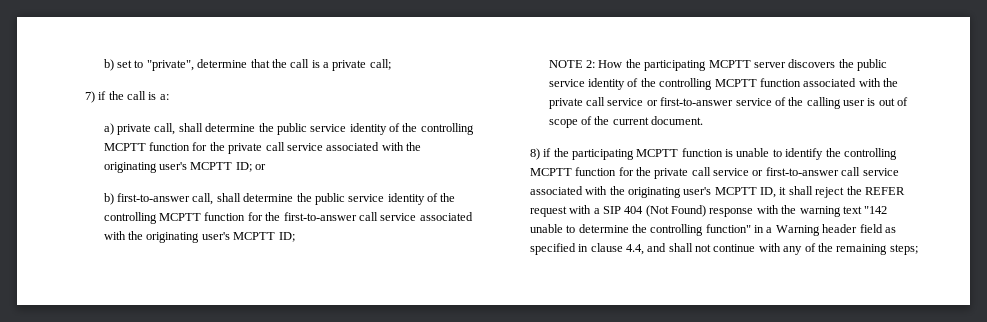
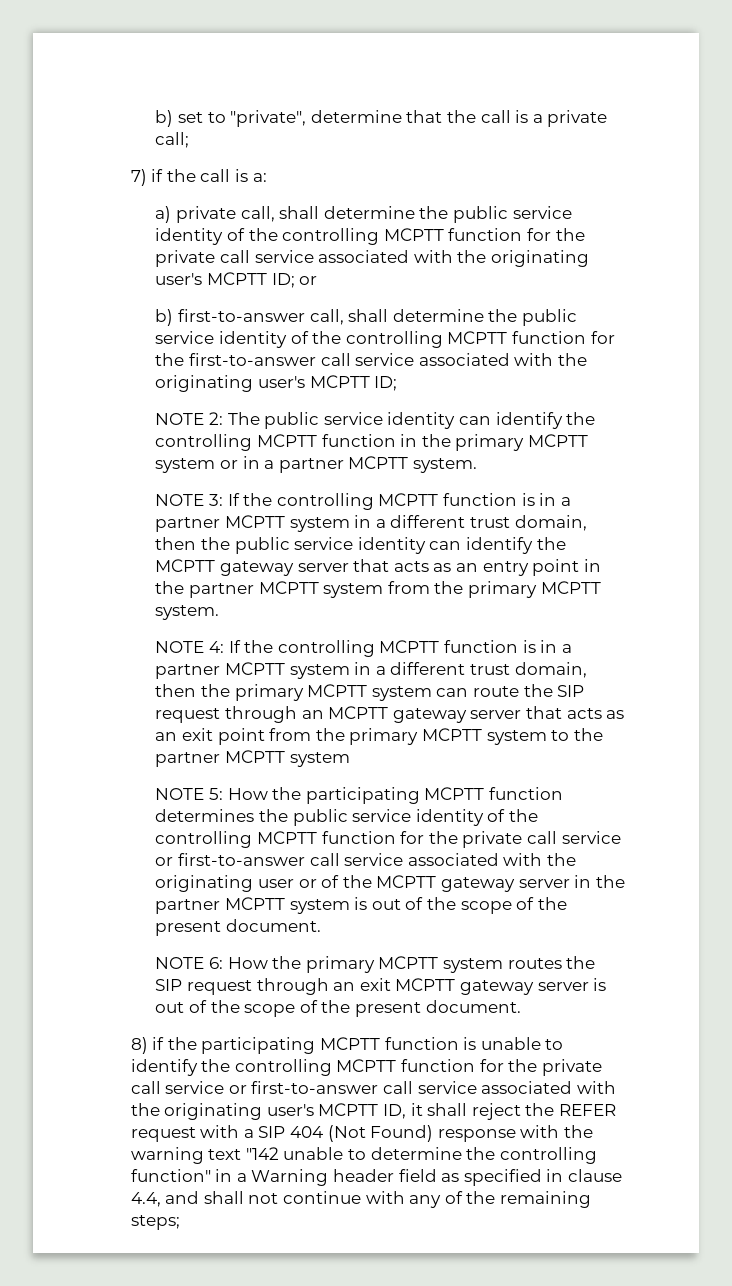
- NOTE 2: How the participating MCPTT server discovers the public service identity of the controlling MCPTT function associated with the private call service or first-to-answer service of the calling user is out of scope of the current document.
+ NOTE 2: The public service identity can identify the controlling MCPTT function in the primary MCPTT system or in a partner MCPTT system.
+ NOTE 3: If the controlling MCPTT function is in a partner MCPTT system in a different trust domain, then the public service identity can identify the MCPTT gateway server that acts as an entry point in the partner MCPTT system from the primary MCPTT system.
+ NOTE 4: If the controlling MCPTT function is in a partner MCPTT system in a different trust domain, then the primary MCPTT system can route the SIP request through an MCPTT gateway server that acts as an exit point from the primary MCPTT system to the partner MCPTT system
+ NOTE 5: How the participating MCPTT function determines the public service identity of the controlling MCPTT function for the private call service or first-to-answer call service associated with the originating user or of the MCPTT gateway server in the partner MCPTT system is out of the scope of the present document.
+ NOTE 6: How the primary MCPTT system routes the SIP request through an exit MCPTT gateway server is out of the scope of the present document.

